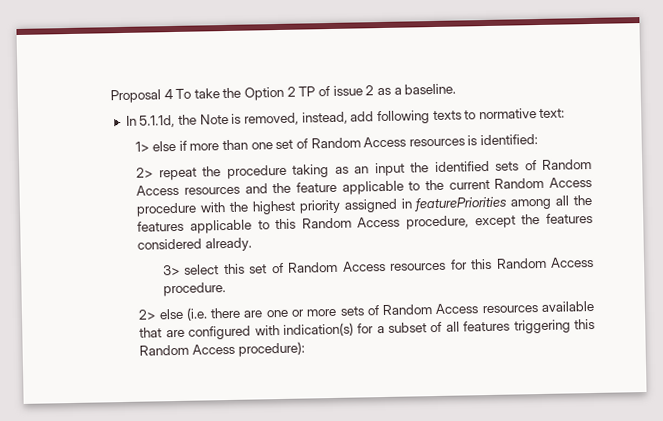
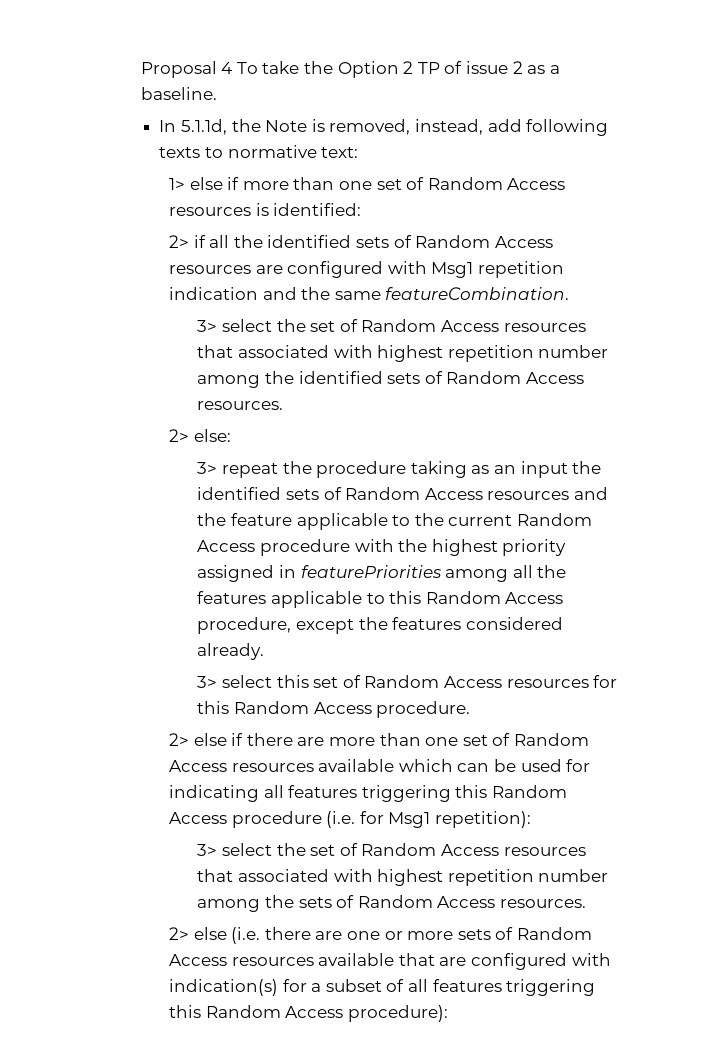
- 2> repeat the procedure taking as an input the identified sets of Random Access resources and the feature applicable to the current Random Access procedure with the highest priority assigned in featurePriorities among all the features applicable to this Random Access procedure, except the features considered already.
+ 2> if all the identified sets of Random Access resources are configured with Msg1 repetition indication and the same featureCombination.
+ 3> select the set of Random Access resources that associated with highest repetition number among the identified sets of Random Access resources.
+ 2> else:
+ 3> repeat the procedure taking as an input the identified sets of Random Access resources and the feature applicable to the current Random Access procedure with the highest priority assigned in featurePriorities among all the features applicable to this Random Access procedure, except the features considered already.
+ 2> else if there are more than one set of Random Access resources available which can be used for indicating all features triggering this Random Access procedure (i.e. for Msg1 repetition):
+ 3> select the set of Random Access resources that associated with highest repetition number among the sets of Random Access resources.

